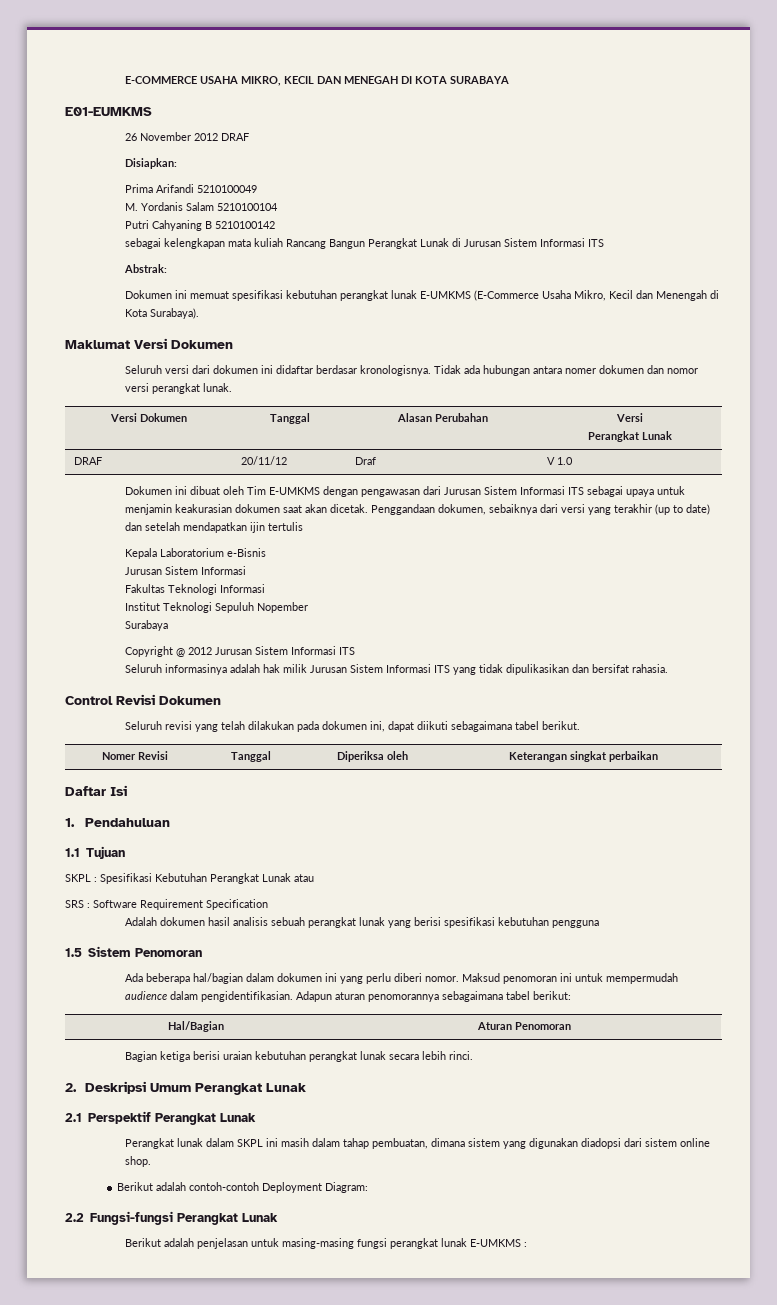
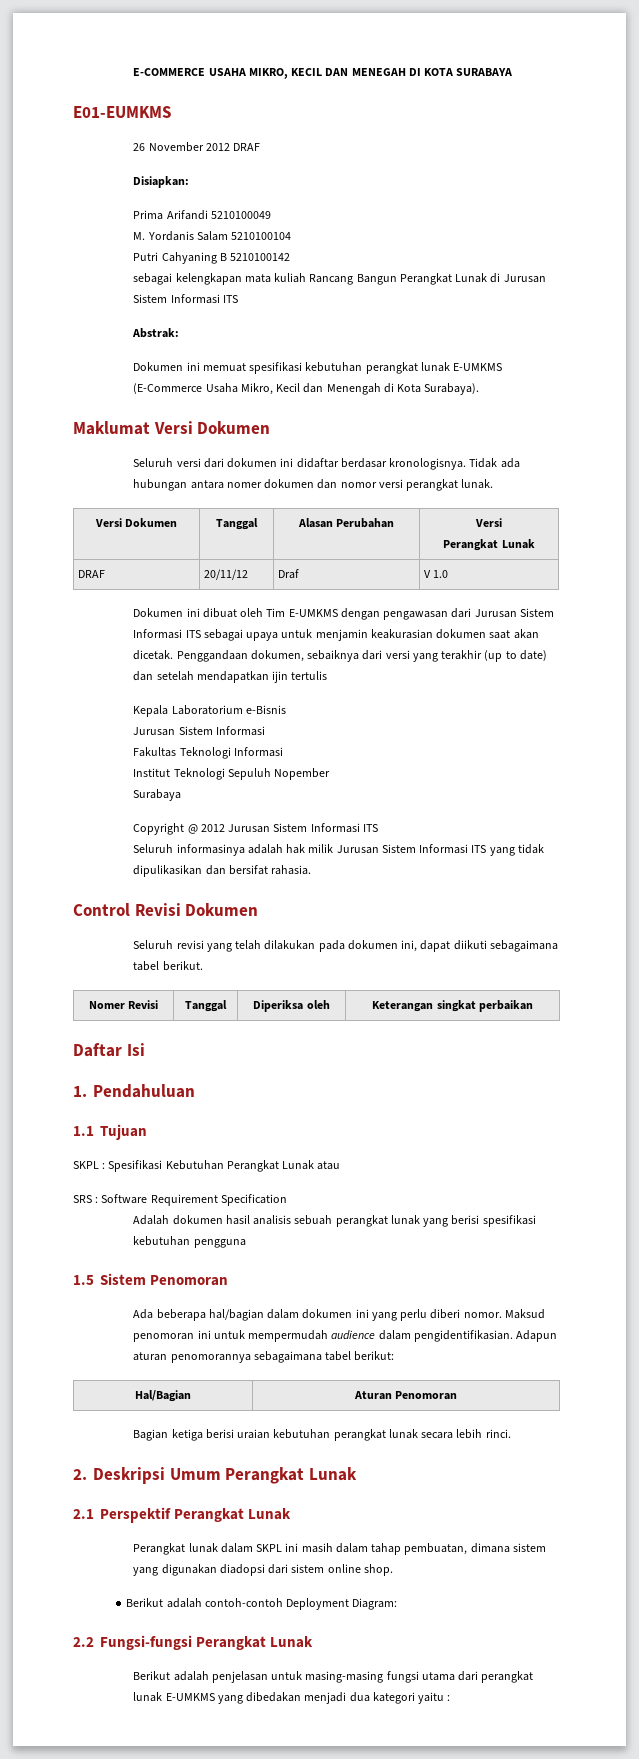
- Berikut adalah penjelasan untuk masing-masing fungsi perangkat lunak E-UMKMS :
+ Berikut adalah penjelasan untuk masing-masing fungsi utama dari perangkat lunak E-UMKMS yang dibedakan menjadi dua kategori yaitu :

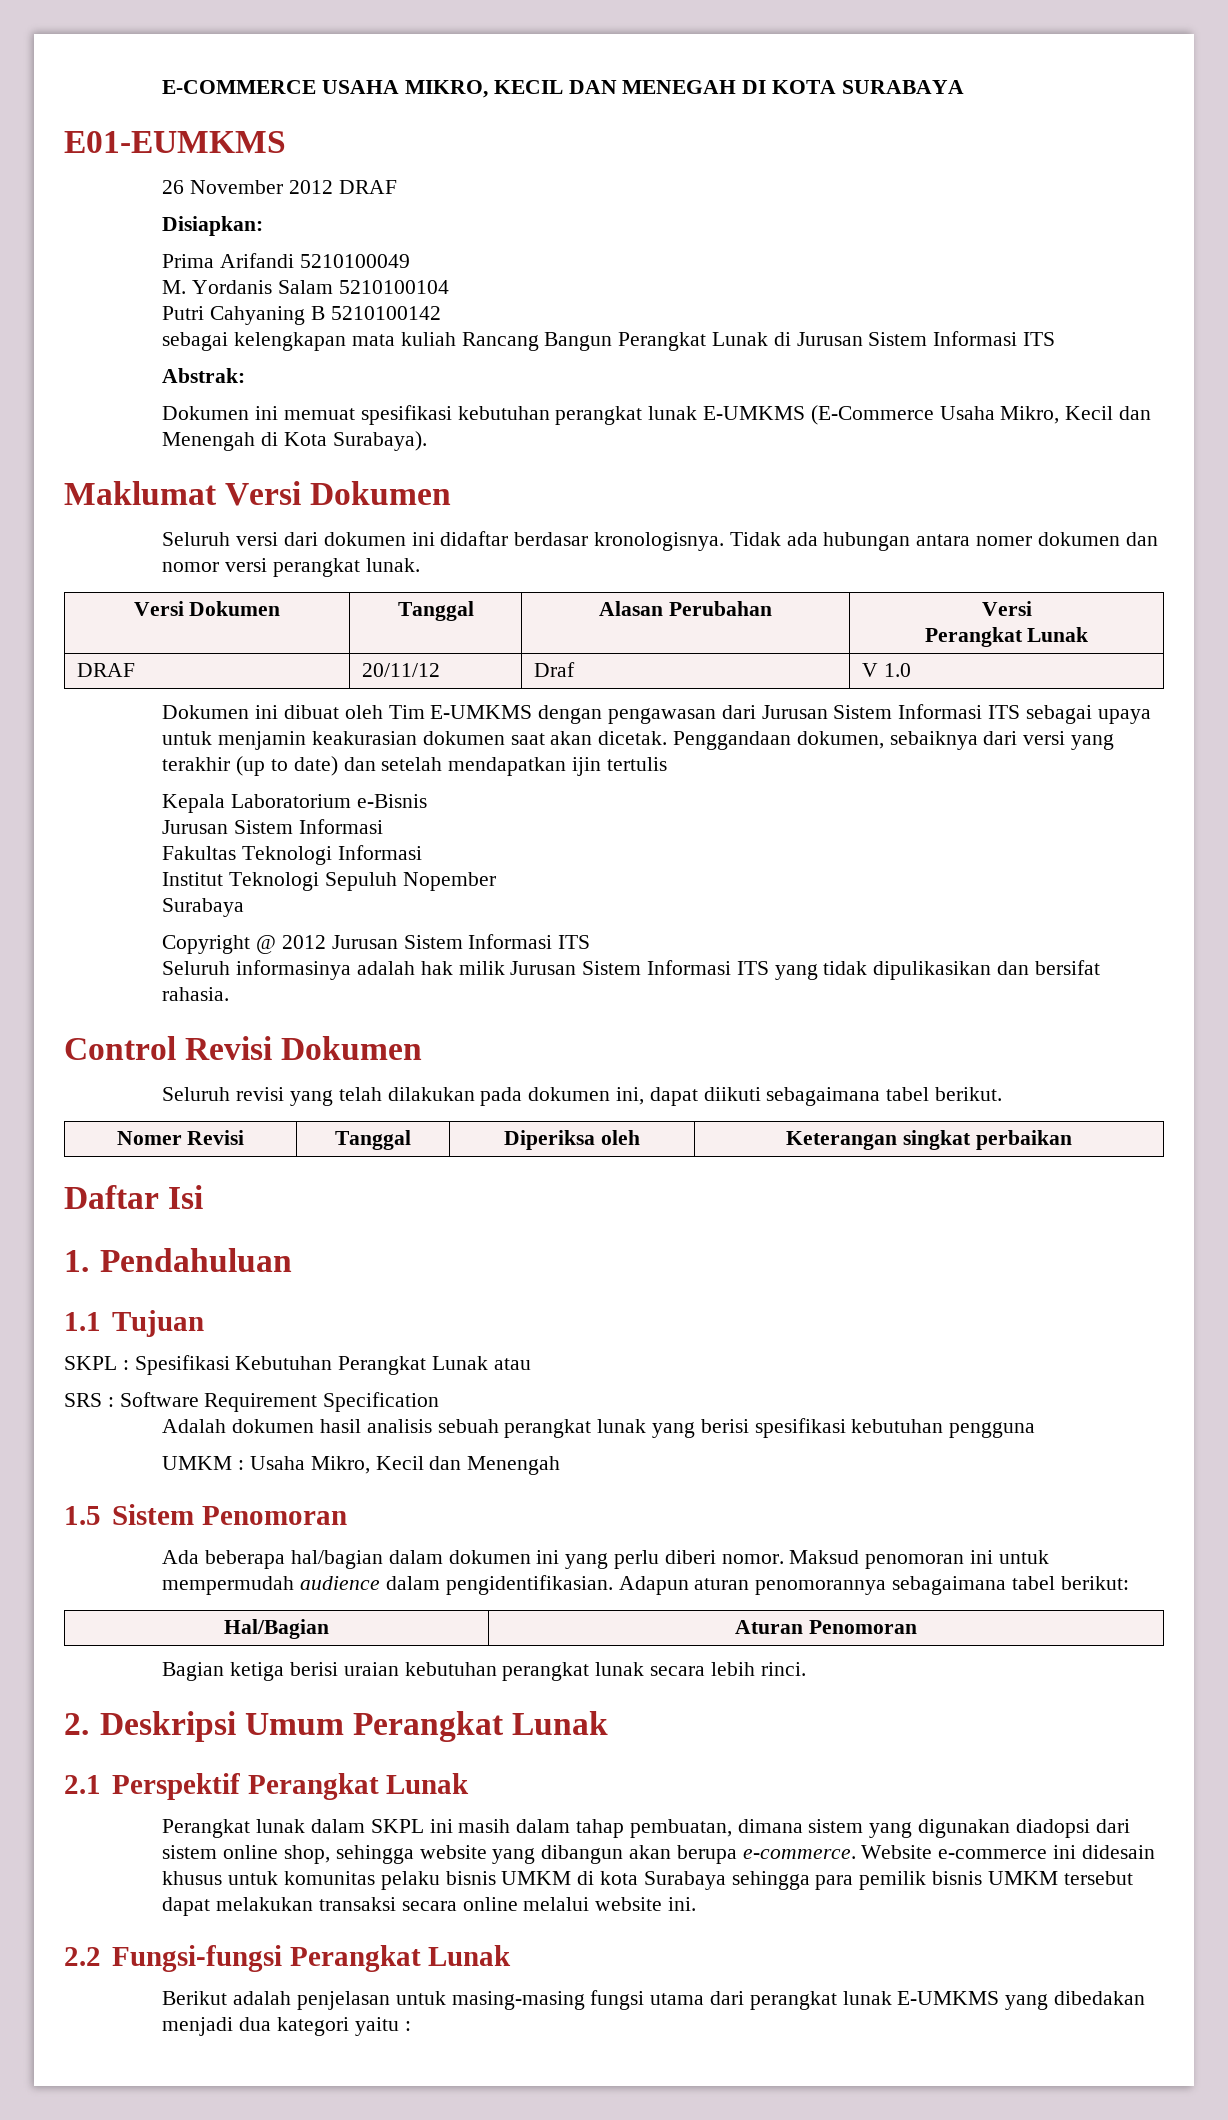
+ UMKM : Usaha Mikro, Kecil dan Menengah
- Perangkat lunak dalam SKPL ini masih dalam tahap pembuatan, dimana sistem yang digunakan diadopsi dari sistem online shop.
- Berikut adalah contoh-contoh Deployment Diagram:
+ Perangkat lunak dalam SKPL ini masih dalam tahap pembuatan, dimana sistem yang digunakan diadopsi dari sistem online shop, sehingga website yang dibangun akan berupa e-commerce. Website e-commerce ini didesain khusus untuk komunitas pelaku bisnis UMKM di kota Surabaya sehingga para pemilik bisnis UMKM tersebut dapat melakukan transaksi secara online melalui website ini.

